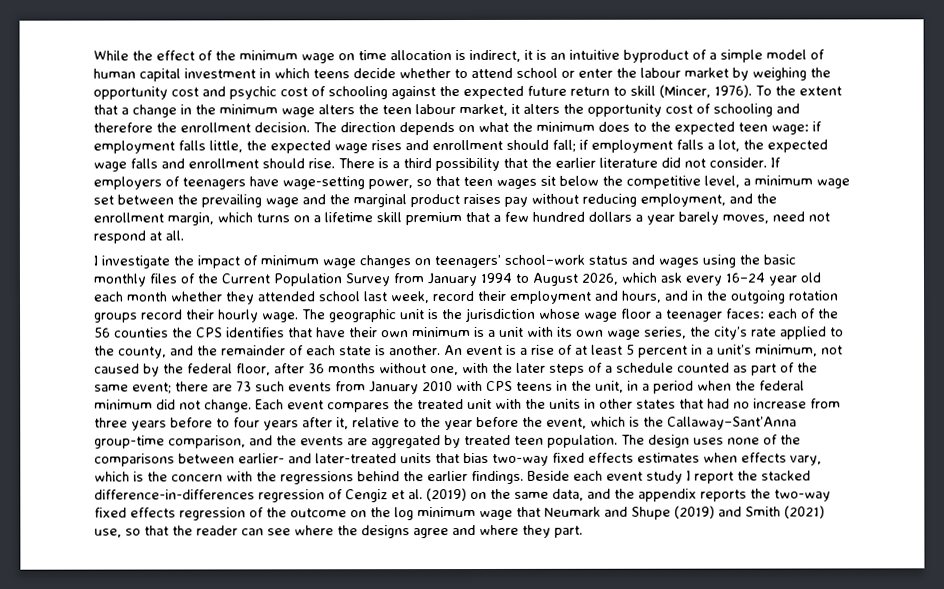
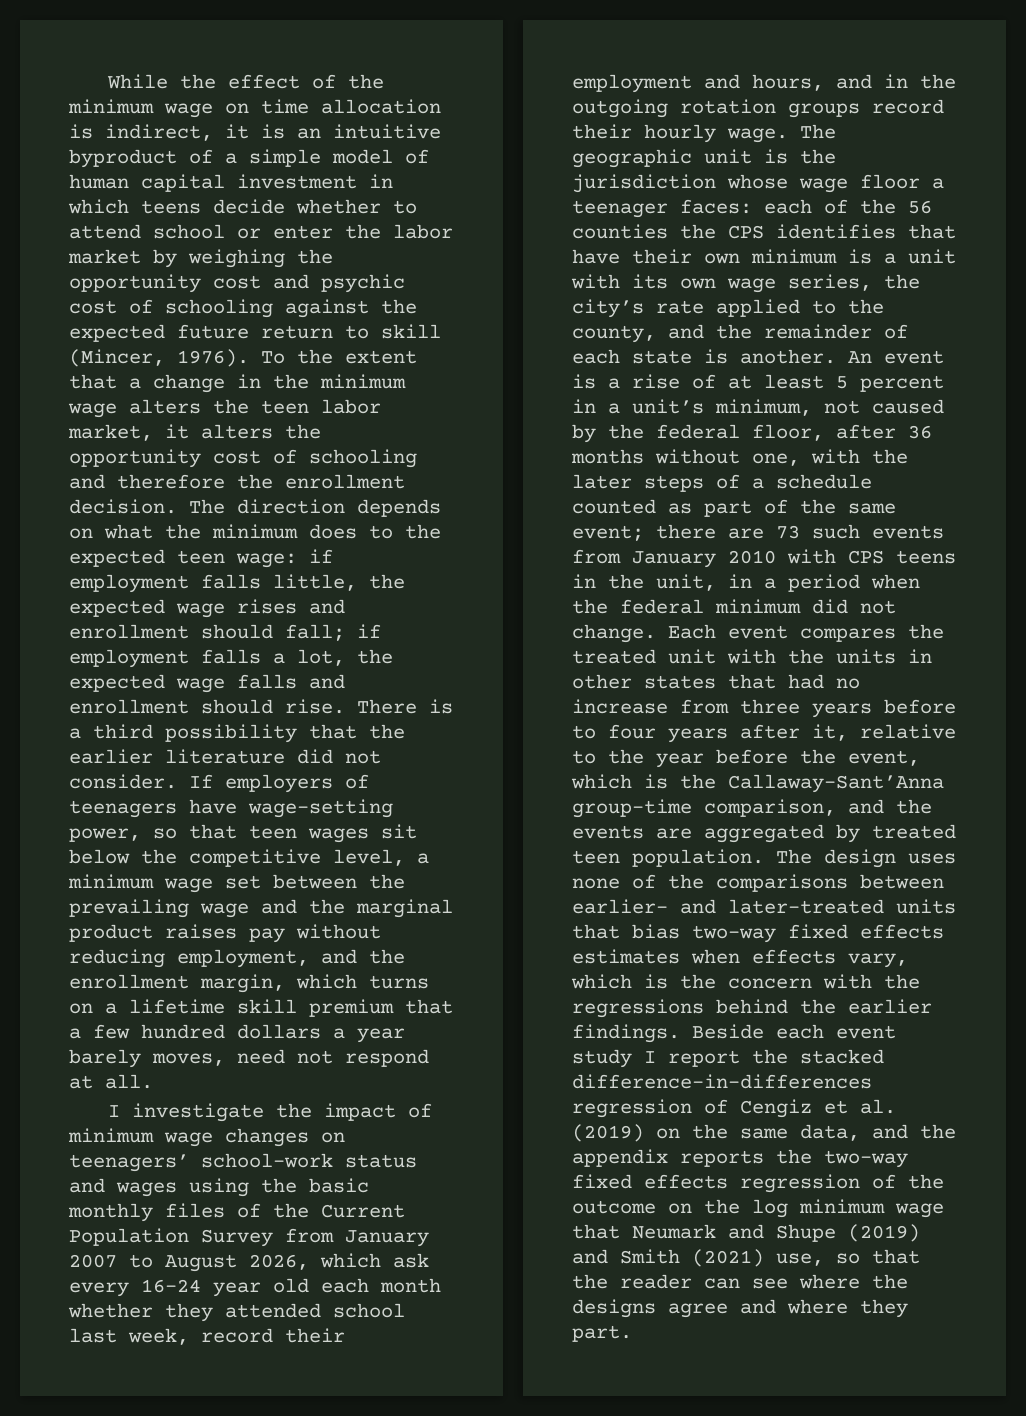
- While the effect of the minimum wage on time allocation is indirect, it is an intuitive byproduct of a simple model of human capital investment in which teens decide whether to attend school or enter the labour market by weighing the opportunity cost and psychic cost of schooling against the expected future return to skill (Mincer, 1976).
+ While the effect of the minimum wage on time allocation is indirect, it is an intuitive byproduct of a simple model of human capital investment in which teens decide whether to attend school or enter the labor market by weighing the opportunity cost and psychic cost of schooling against the expected future return to skill (Mincer, 1976).
- To the extent that a change in the minimum wage alters the teen labour market, it alters the opportunity cost of schooling and therefore the enrollment decision.
+ To the extent that a change in the minimum wage alters the teen labor market, it alters the opportunity cost of schooling and therefore the enrollment decision.
- I investigate the impact of minimum wage changes on teenagers’ school–work status and wages using the basic monthly files of the Current Population Survey from January 1994 to August 2026, which ask every 16–24 year old each month whether they attended school last week, record their employment and hours, and in the outgoing rotation groups record their hourly wage.
+ I investigate the impact of minimum wage changes on teenagers’ school–work status and wages using the basic monthly files of the Current Population Survey from January 2007 to August 2026, which ask every 16–24 year old each month whether they attended school last week, record their employment and hours, and in the outgoing rotation groups record their hourly wage.

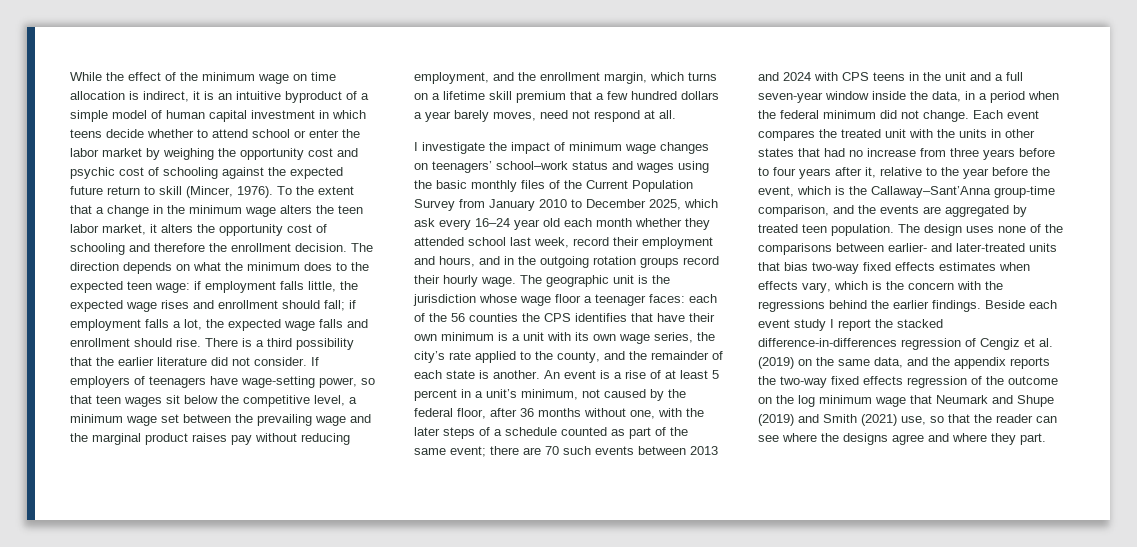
- I investigate the impact of minimum wage changes on teenagers’ school–work status and wages using the basic monthly files of the Current Population Survey from January 2007 to August 2026, which ask every 16–24 year old each month whether they attended school last week, record their employment and hours, and in the outgoing rotation groups record their hourly wage.
+ I investigate the impact of minimum wage changes on teenagers’ school–work status and wages using the basic monthly files of the Current Population Survey from January 2010 to December 2025, which ask every 16–24 year old each month whether they attended school last week, record their employment and hours, and in the outgoing rotation groups record their hourly wage.
- An event is a rise of at least 5 percent in a unit’s minimum, not caused by the federal floor, after 36 months without one, with the later steps of a schedule counted as part of the same event; there are 73 such events from January 2010 with CPS teens in the unit, in a period when the federal minimum did not change.
+ An event is a rise of at least 5 percent in a unit’s minimum, not caused by the federal floor, after 36 months without one, with the later steps of a schedule counted as part of the same event; there are 70 such events between 2013 and 2024 with CPS teens in the unit and a full seven-year window inside the data, in a period when the federal minimum did not change.

